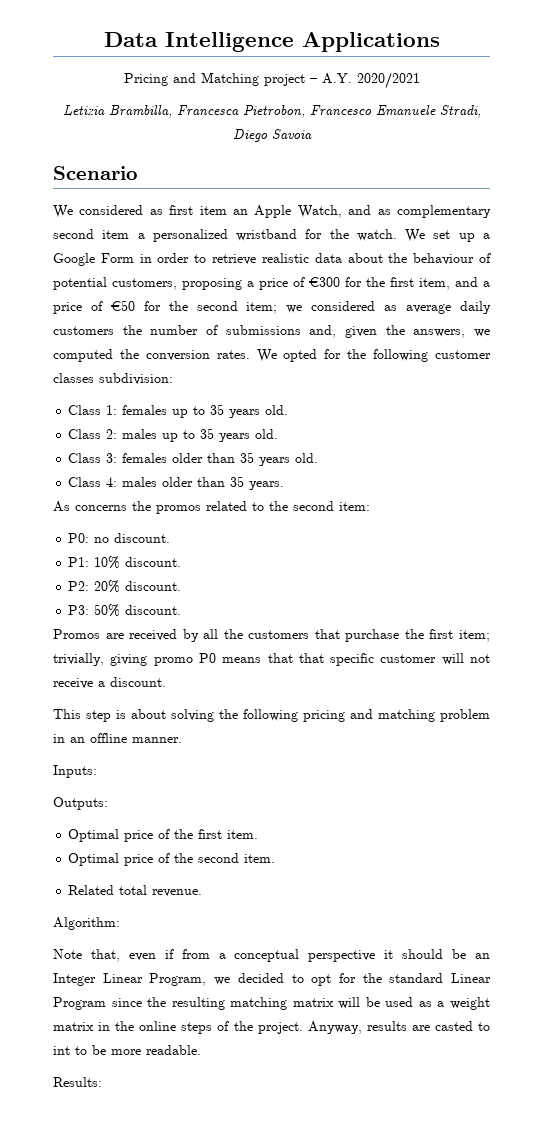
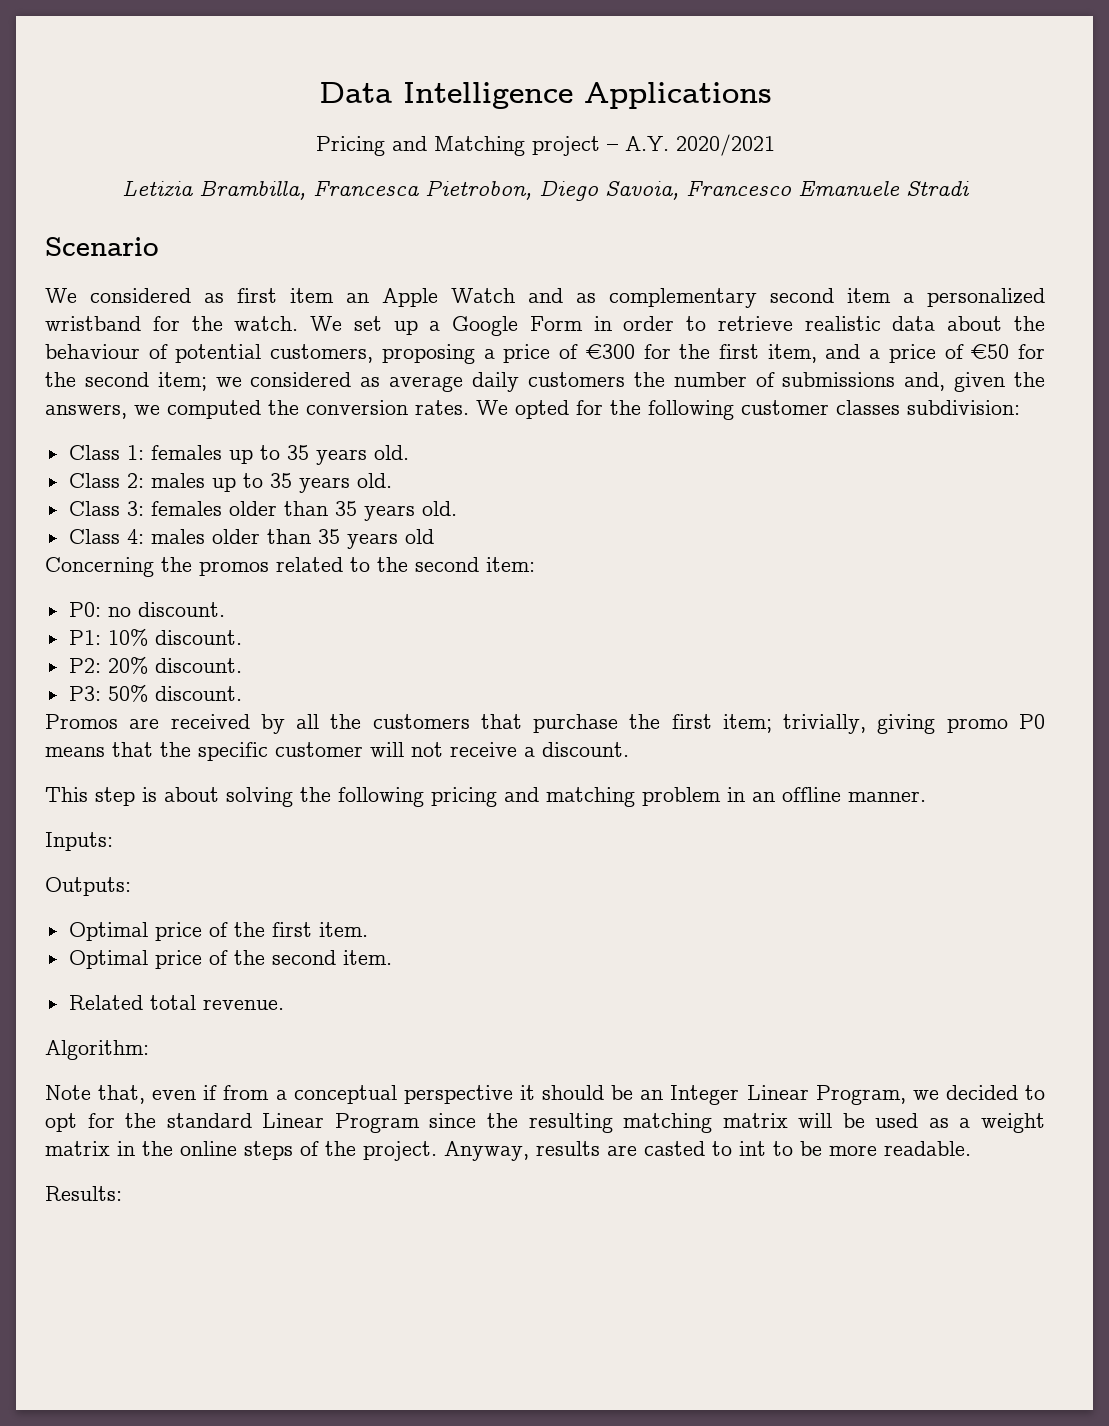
- Letizia Brambilla, Francesca Pietrobon, Francesco Emanuele Stradi, Diego Savoia
+ Letizia Brambilla, Francesca Pietrobon, Diego Savoia, Francesco Emanuele Stradi
- We considered as first item an Apple Watch, and as complementary second item a personalized wristband for the watch.
+ We considered as first item an Apple Watch and as complementary second item a personalized wristband for the watch.
- Class 4: males older than 35 years.
- As concerns the promos related to the second item:
+ Class 4: males older than 35 years old
+ Concerning the promos related to the second item:
- Promos are received by all the customers that purchase the first item; trivially, giving promo P0 means that that specific customer will not receive a discount.
+ Promos are received by all the customers that purchase the first item; trivially, giving promo P0 means that the specific customer will not receive a discount.

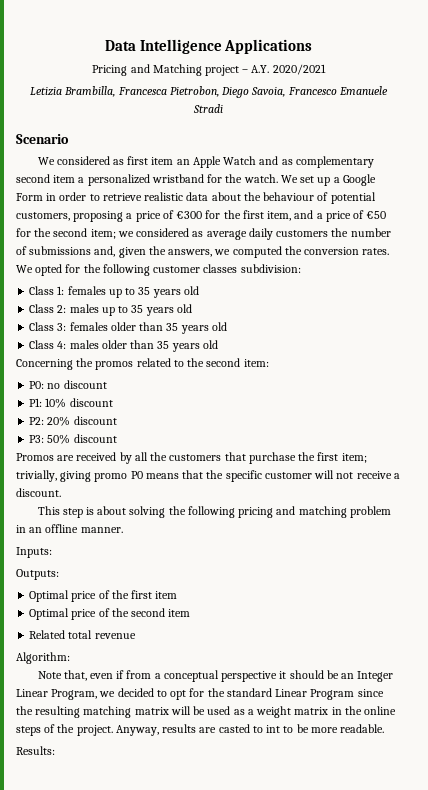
- Class 1: females up to 35 years old.
+ Class 1: females up to 35 years old
- Class 2: males up to 35 years old.
+ Class 2: males up to 35 years old
- Class 3: females older than 35 years old.
+ Class 3: females older than 35 years old
- P0: no discount.
+ P0: no discount
- P1: 10% discount.
+ P1: 10% discount
- P2: 20% discount.
+ P2: 20% discount
- P3: 50% discount.
+ P3: 50% discount
- Optimal price of the first item.
+ Optimal price of the first item
- Optimal price of the second item.
+ Optimal price of the second item
- Related total revenue.
+ Related total revenue

